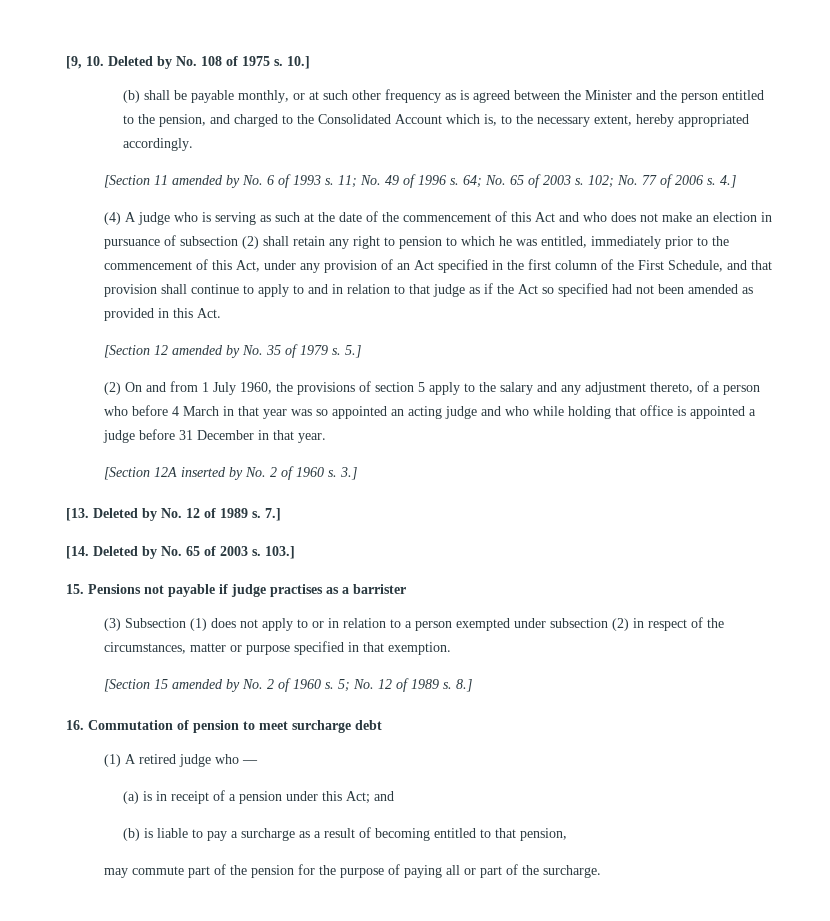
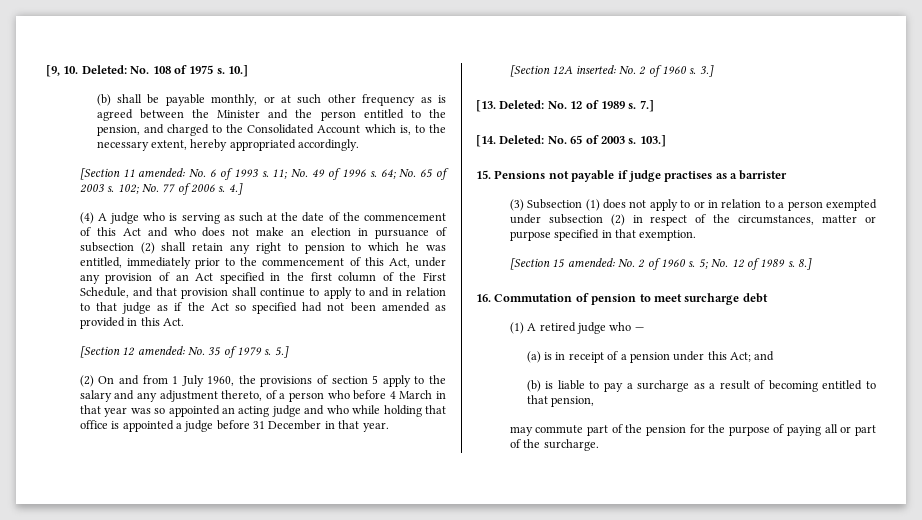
- [9, 10. Deleted by No. 108 of 1975 s.
+ [9, 10. Deleted: No. 108 of 1975 s.
- [Section 11 amended by No. 6 of 1993 s.
+ [Section 11 amended: No. 6 of 1993 s.
- [Section 12 amended by No. 35 of 1979 s.
+ [Section 12 amended: No. 35 of 1979 s.
- [Section 12A inserted by No. 2 of 1960 s.
+ [Section 12A inserted: No. 2 of 1960 s.
- [13. Deleted by No. 12 of 1989 s.
+ [13. Deleted: No. 12 of 1989 s.
- [14. Deleted by No. 65 of 2003 s.
+ [14. Deleted: No. 65 of 2003 s.
- [Section 15 amended by No. 2 of 1960 s.
+ [Section 15 amended: No. 2 of 1960 s.

